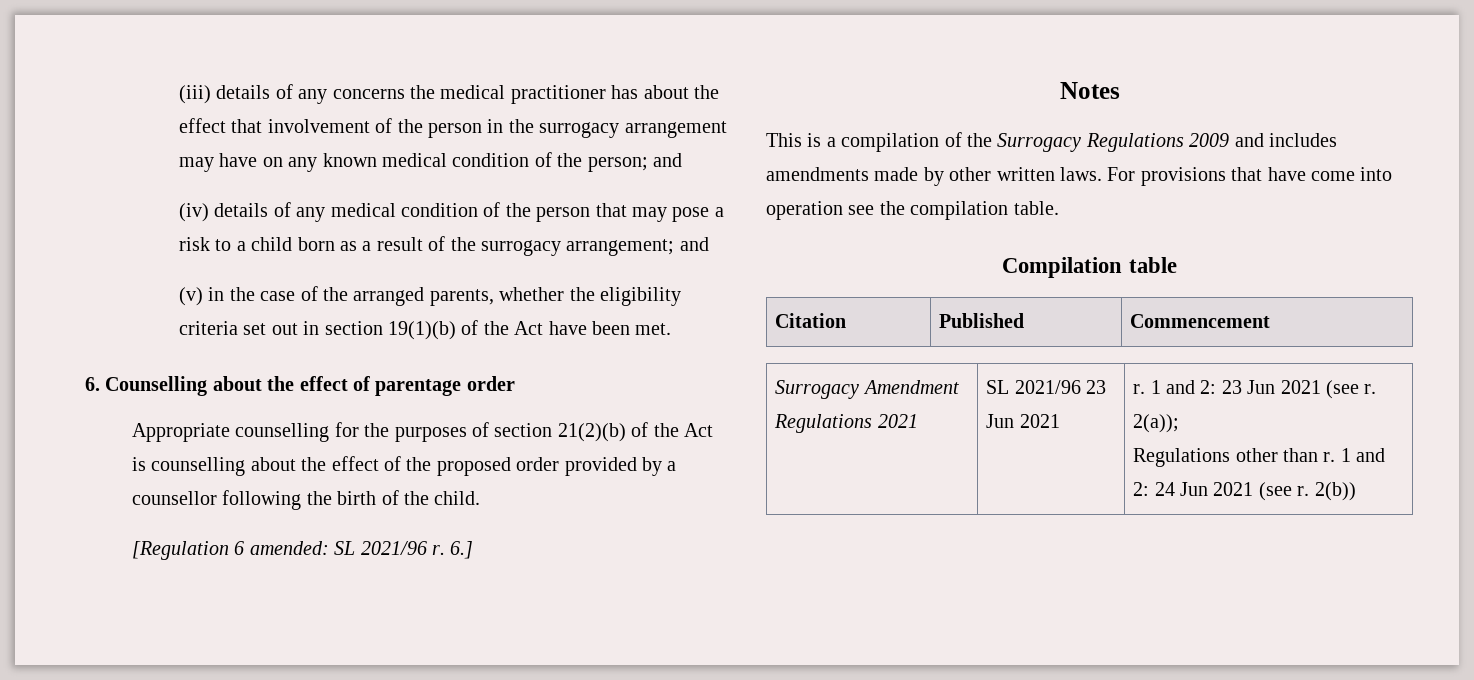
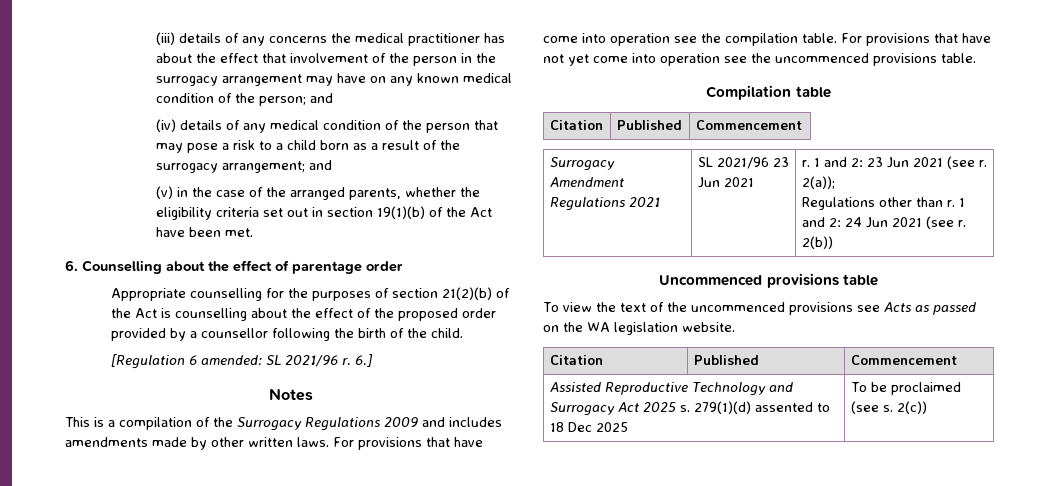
+ For provisions that have not yet come into operation see the uncommenced provisions table.
+ Uncommenced provisions table
+ To view the text of the uncommenced provisions see Acts as passed on the WA legislation website.
+ Citation | Published | Commencement
+ Assisted Reproductive Technology and Surrogacy Act 2025 s. 279(1)(d) assented to 18 Dec 2025 | To be proclaimed (see s. 2(c))

